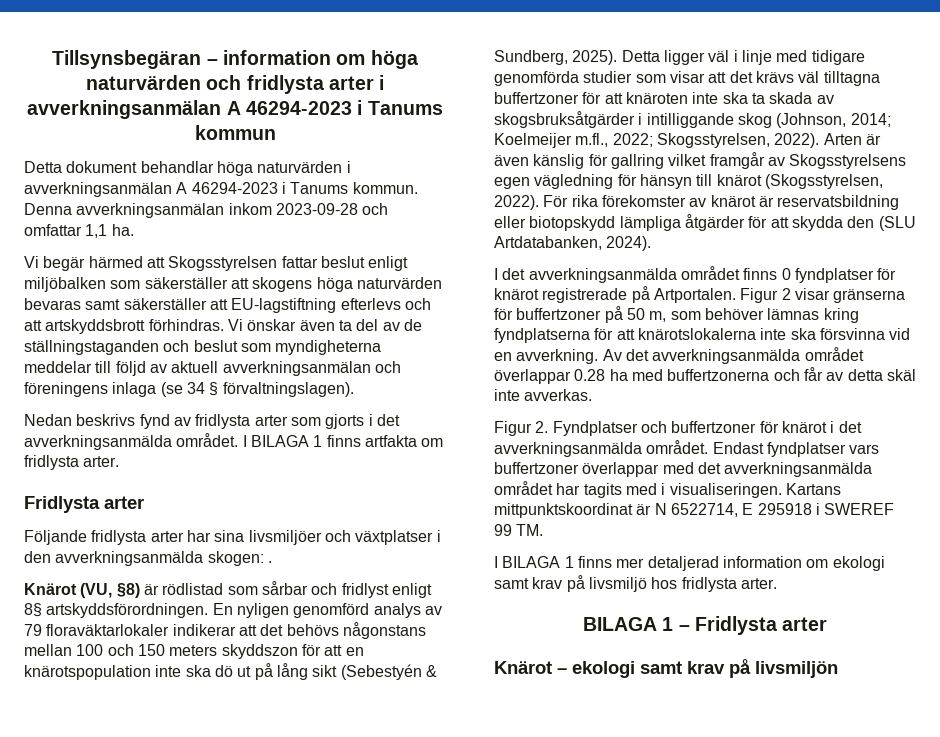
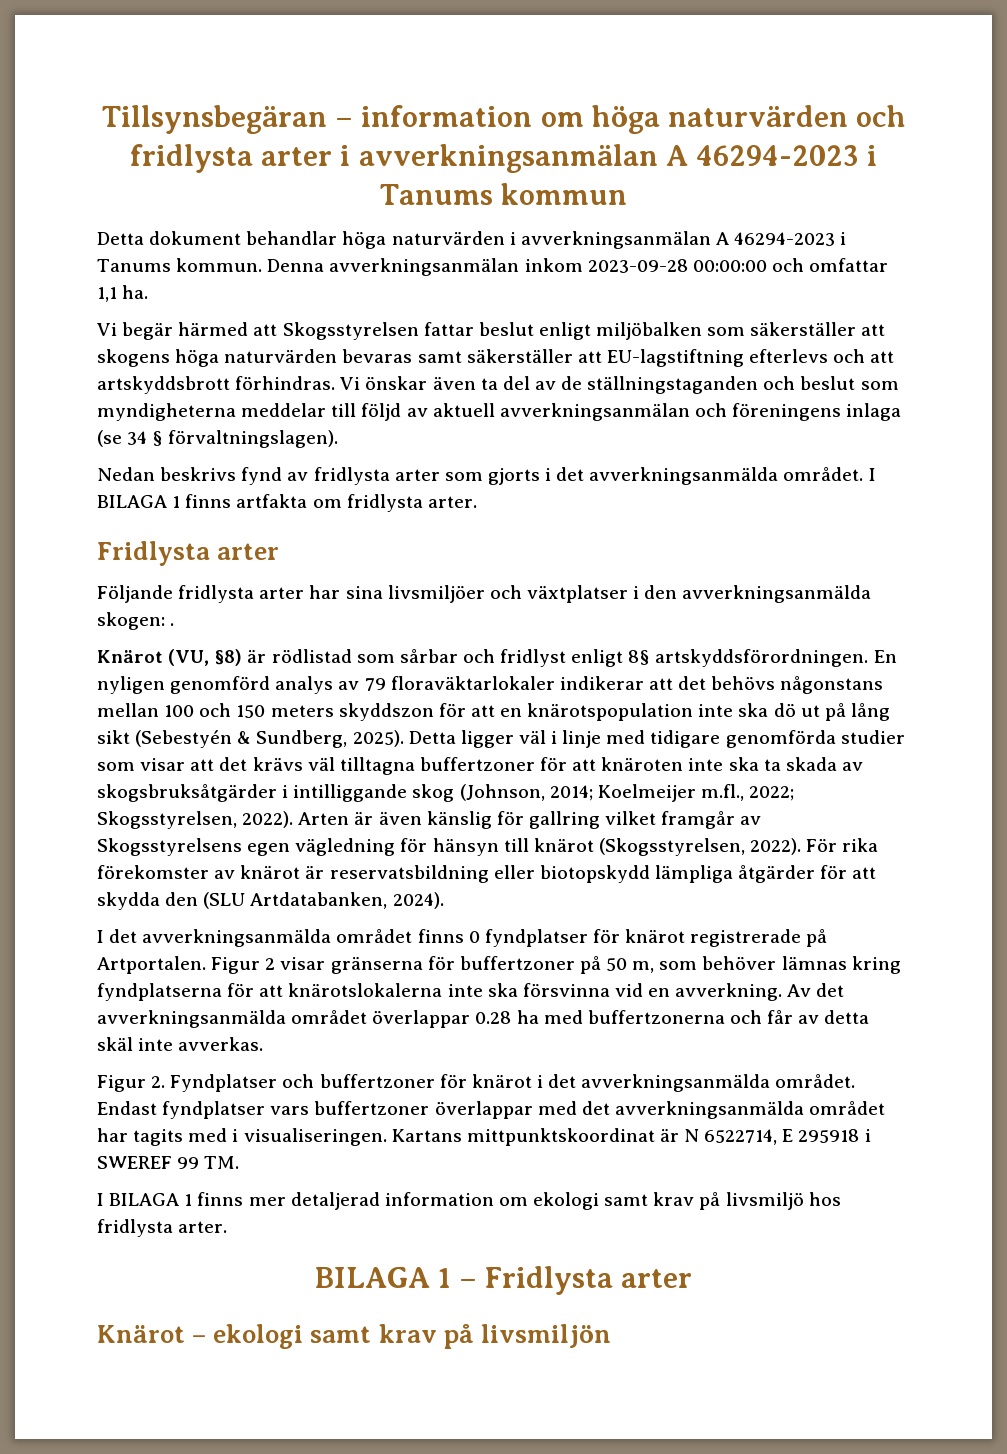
- Denna avverkningsanmälan inkom 2023-09-28 och omfattar 1,1 ha.
+ Denna avverkningsanmälan inkom 2023-09-28 00:00:00 och omfattar 1,1 ha.

